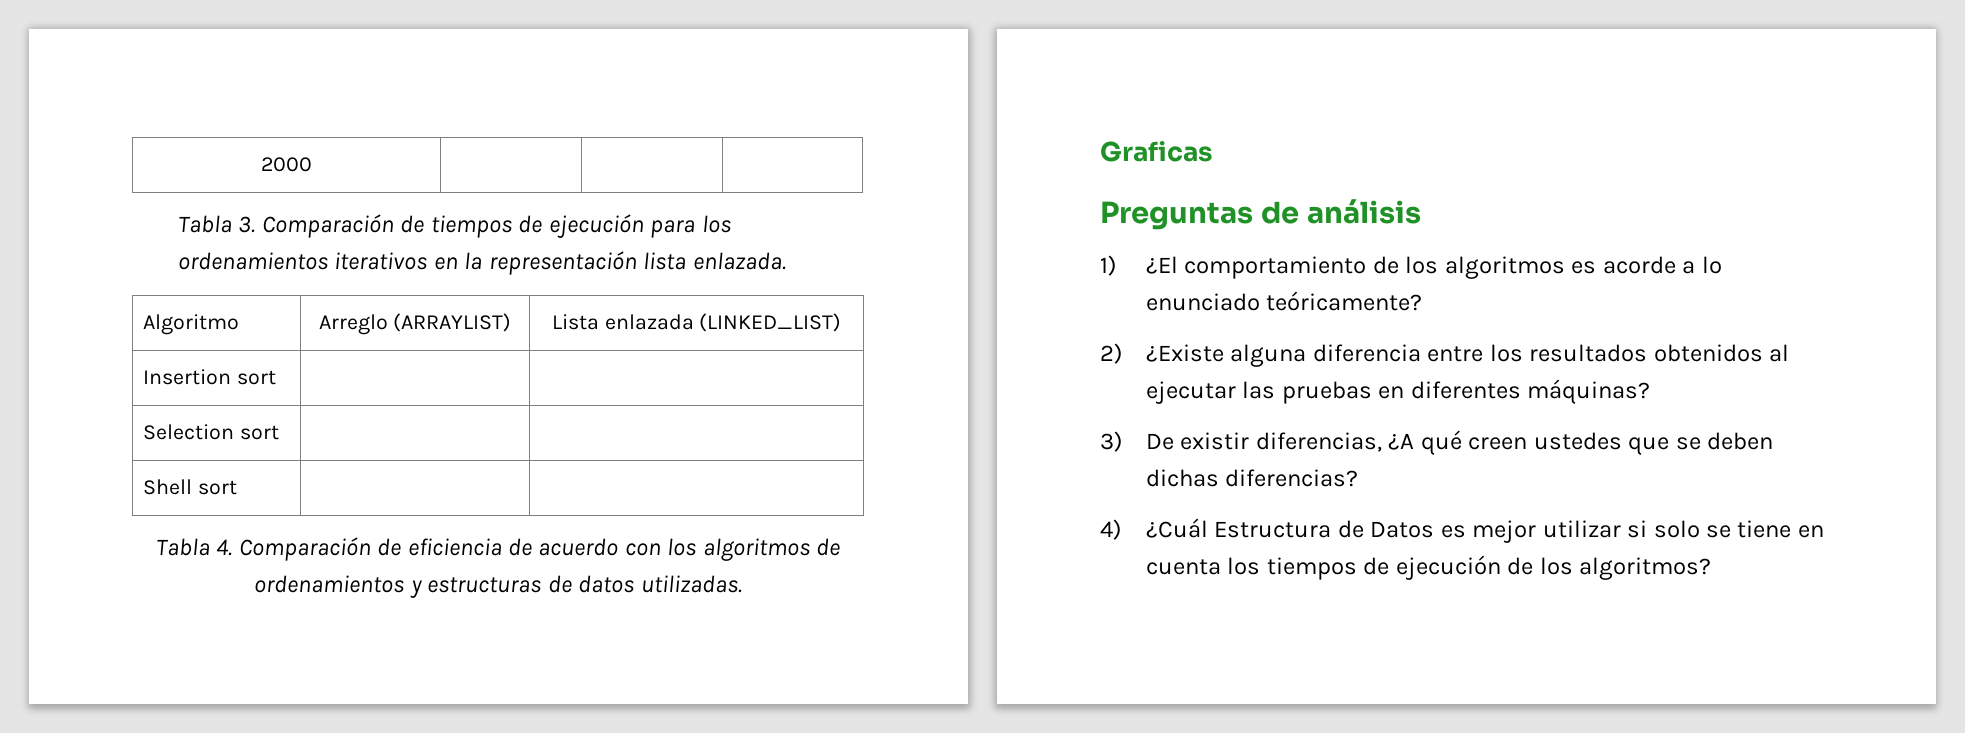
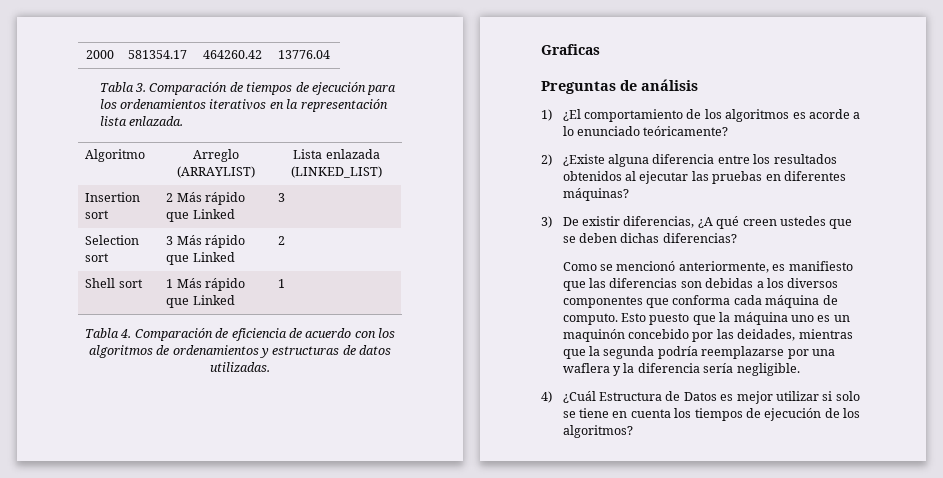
- 2000 | | |
+ 2000 | 581354.17 | 464260.42 | 13776.04
- Insertion sort | |
- Selection sort | |
- Shell sort | |
+ Insertion sort | 2 Más rápido que Linked | 3
+ Selection sort | 3 Más rápido que Linked | 2
+ Shell sort | 1 Más rápido que Linked | 1
+ Como se mencionó anteriormente, es manifiesto que las diferencias son debidas a los diversos componentes que conforma cada máquina de computo. Esto puesto que la máquina uno es un maquinón concebido por las deidades, mientras que la segunda podría reemplazarse por una waflera y la diferencia sería negligible.

